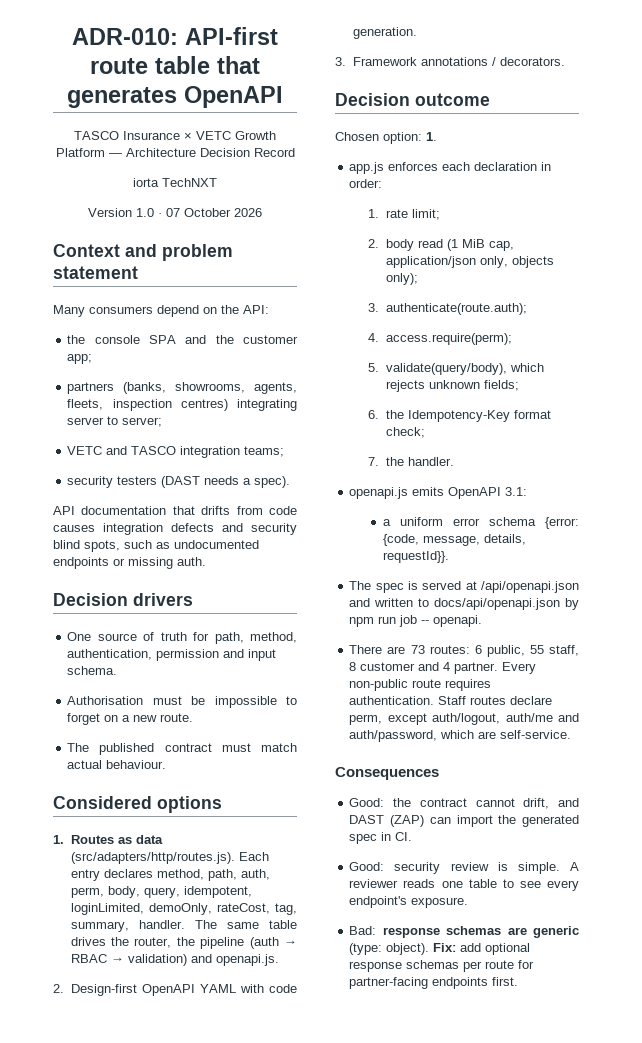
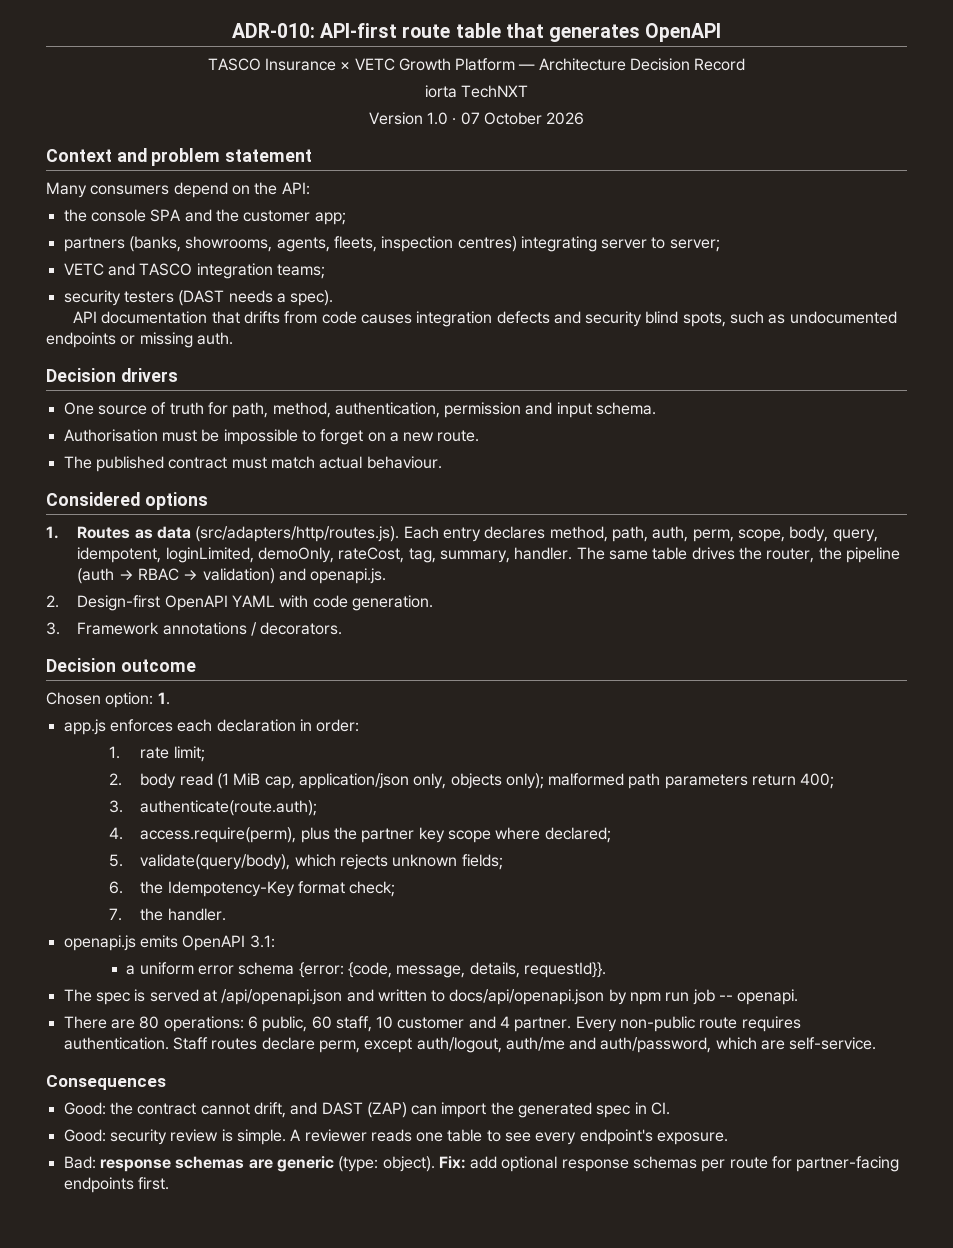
- 1. Routes as data (src/adapters/http/routes.js). Each entry declares method, path, auth, perm, body, query, idempotent, loginLimited, demoOnly, rateCost, tag, summary, handler.
+ 1. Routes as data (src/adapters/http/routes.js). Each entry declares method, path, auth, perm, scope, body, query, idempotent, loginLimited, demoOnly, rateCost, tag, summary, handler.
- 2. body read (1 MiB cap, application/json only, objects only);
+ 2. body read (1 MiB cap, application/json only, objects only); malformed path parameters return 400;
  3. authenticate(route.auth);
- 4. access.require(perm);
+ 4. access.require(perm), plus the partner key scope where declared;
- There are 73 routes: 6 public, 55 staff, 8 customer and 4 partner.
+ There are 80 operations: 6 public, 60 staff, 10 customer and 4 partner.

